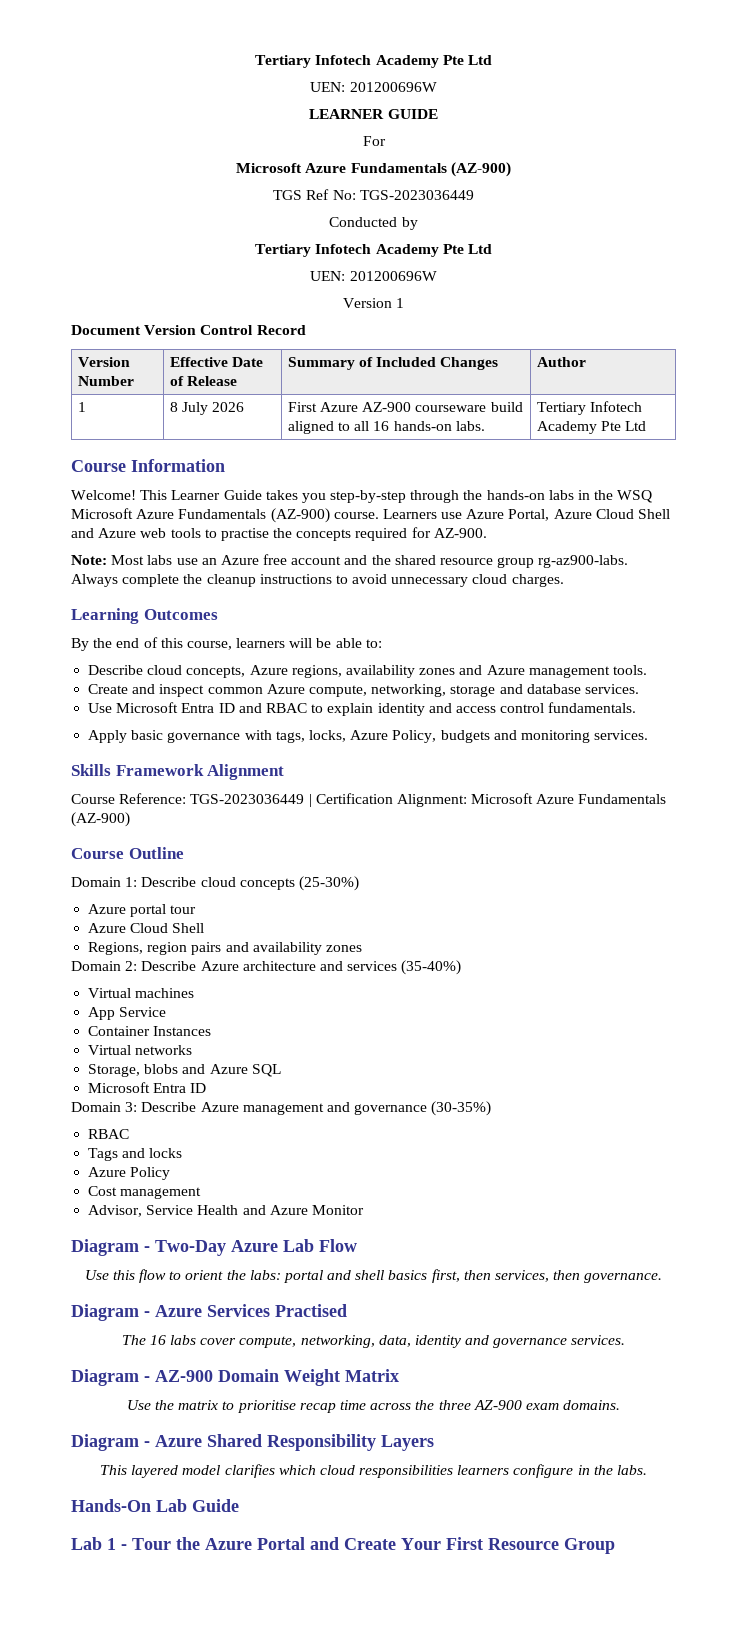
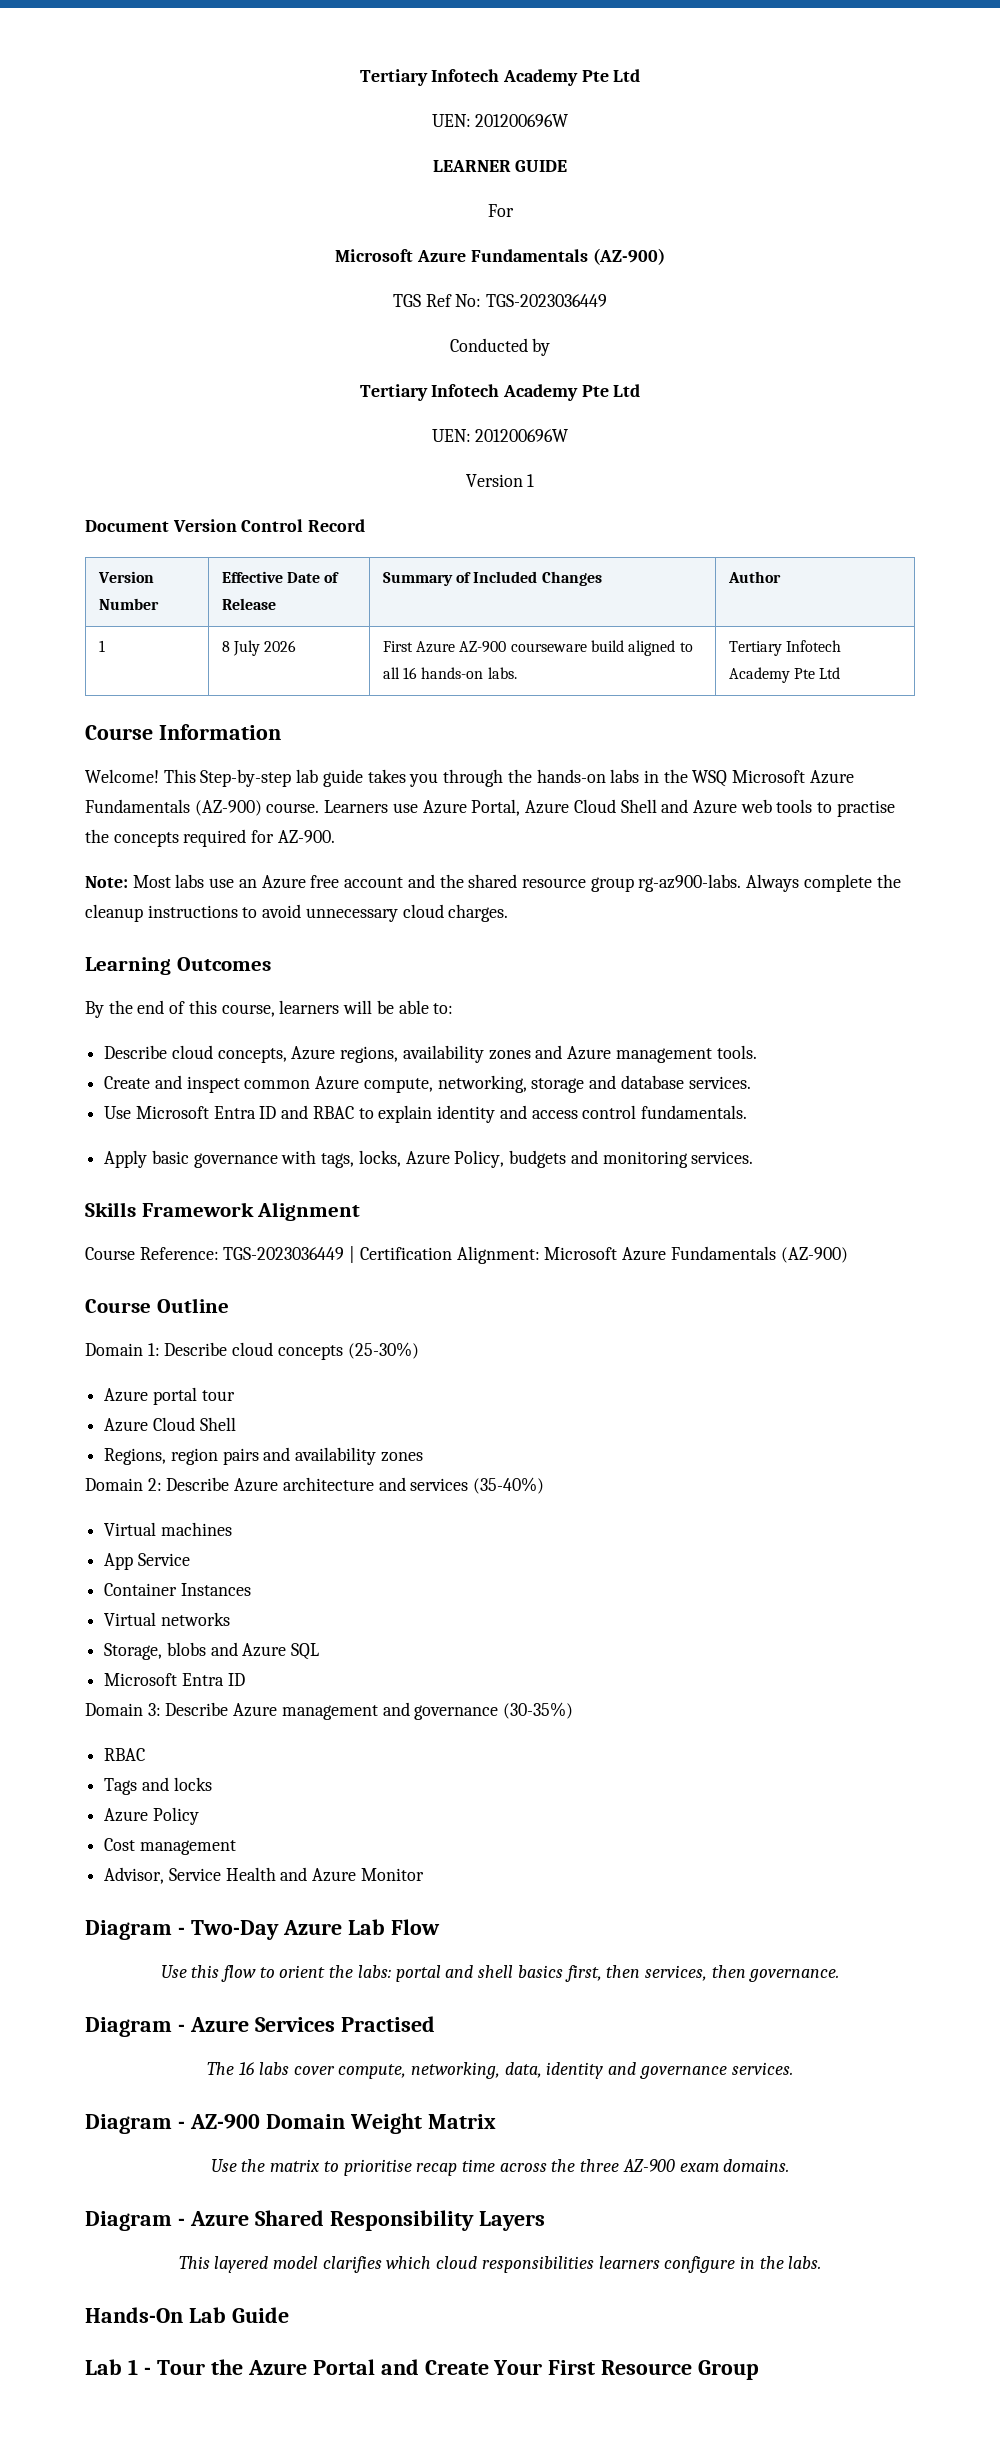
- This Learner Guide takes you step-by-step through the hands-on labs in the WSQ Microsoft Azure Fundamentals (AZ-900) course.
+ This Step-by-step lab guide takes you through the hands-on labs in the WSQ Microsoft Azure Fundamentals (AZ-900) course.

